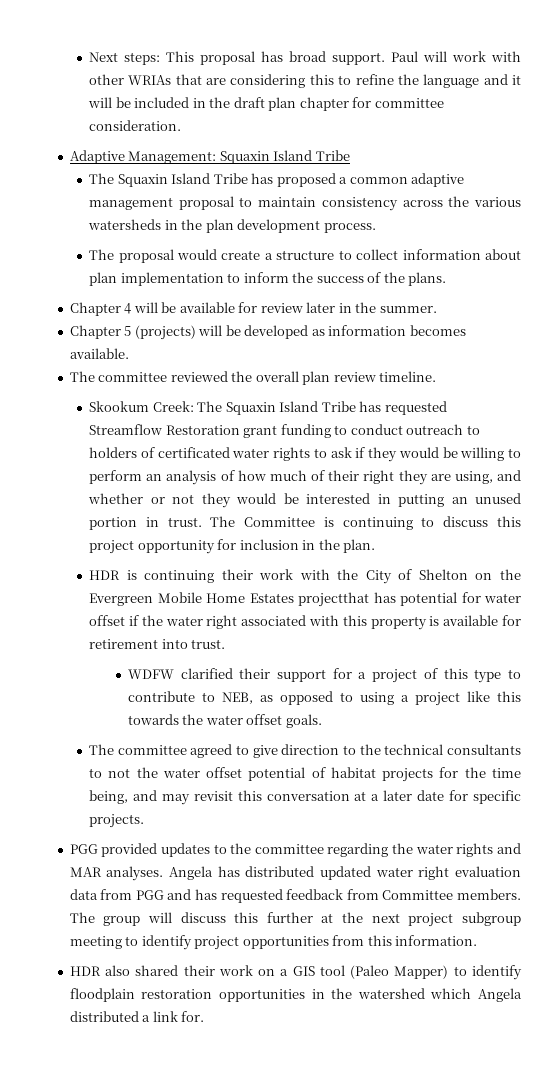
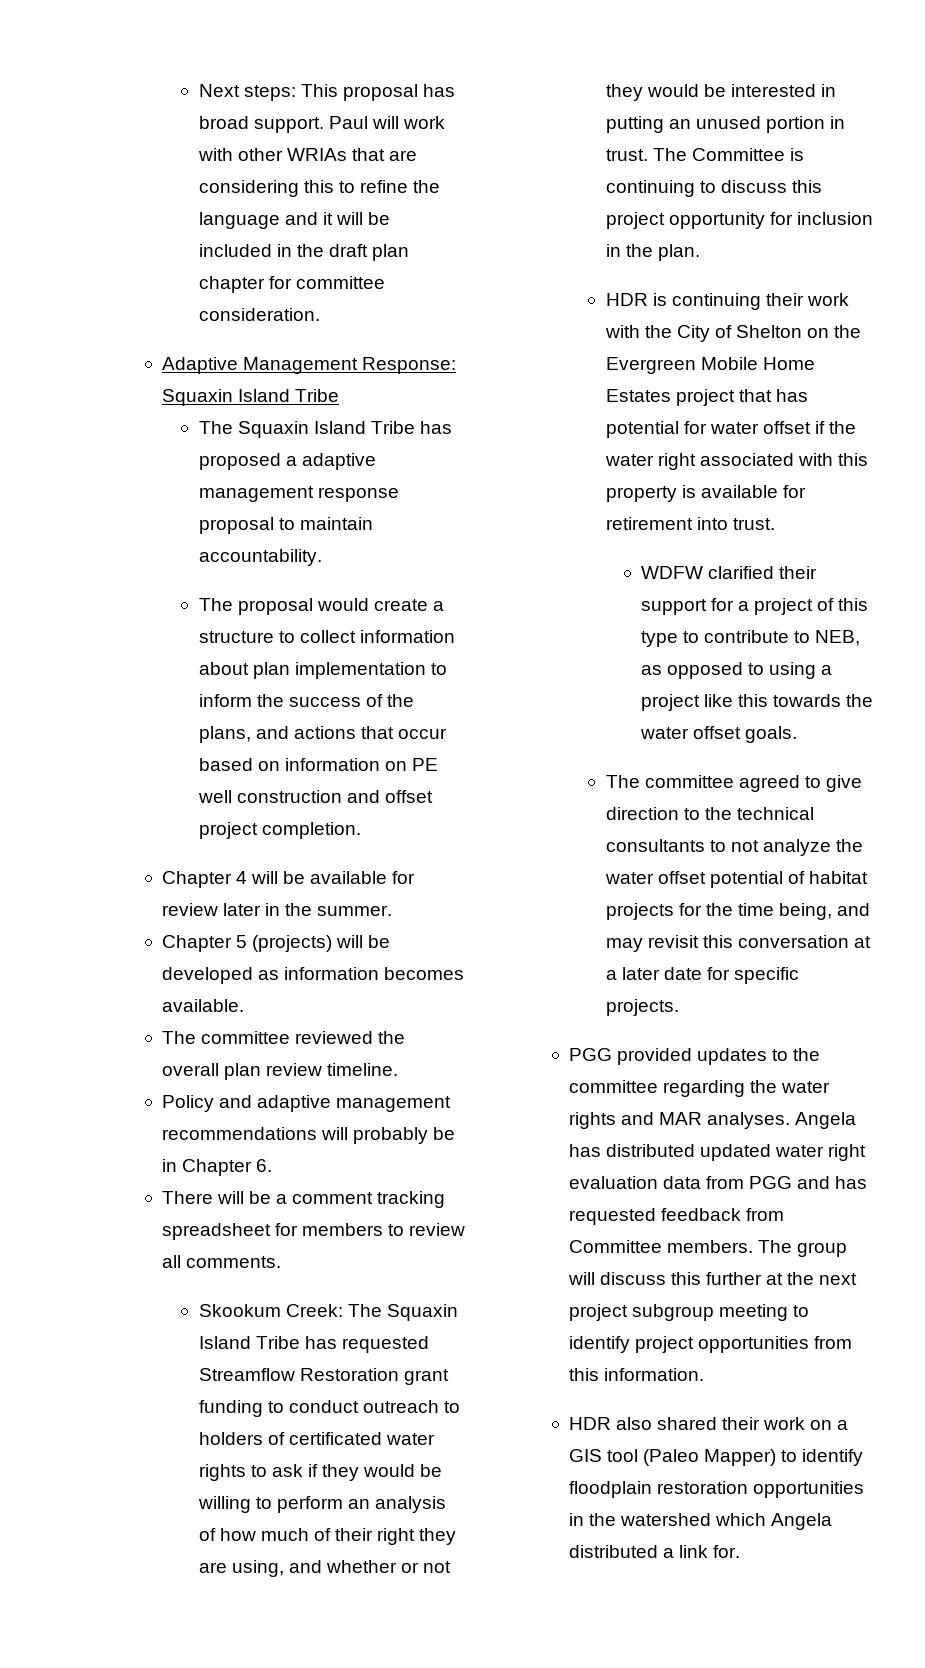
- Adaptive Management: Squaxin Island Tribe
+ Adaptive Management Response: Squaxin Island Tribe
- The Squaxin Island Tribe has proposed a common adaptive management proposal to maintain consistency across the various watersheds in the plan development process.
+ The Squaxin Island Tribe has proposed a adaptive management response proposal to maintain accountability.
- The proposal would create a structure to collect information about plan implementation to inform the success of the plans.
+ The proposal would create a structure to collect information about plan implementation to inform the success of the plans, and actions that occur based on information on PE well construction and offset project completion.
+ Policy and adaptive management recommendations will probably be in Chapter 6.
+ There will be a comment tracking spreadsheet for members to review all comments.
- HDR is continuing their work with the City of Shelton on the Evergreen Mobile Home Estates projectthat has potential for water offset if the water right associated with this property is available for retirement into trust.
+ HDR is continuing their work with the City of Shelton on the Evergreen Mobile Home Estates project that has potential for water offset if the water right associated with this property is available for retirement into trust.
- The committee agreed to give direction to the technical consultants to not the water offset potential of habitat projects for the time being, and may revisit this conversation at a later date for specific projects.
+ The committee agreed to give direction to the technical consultants to not analyze the water offset potential of habitat projects for the time being, and may revisit this conversation at a later date for specific projects.

